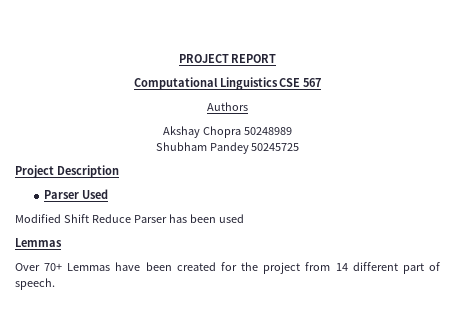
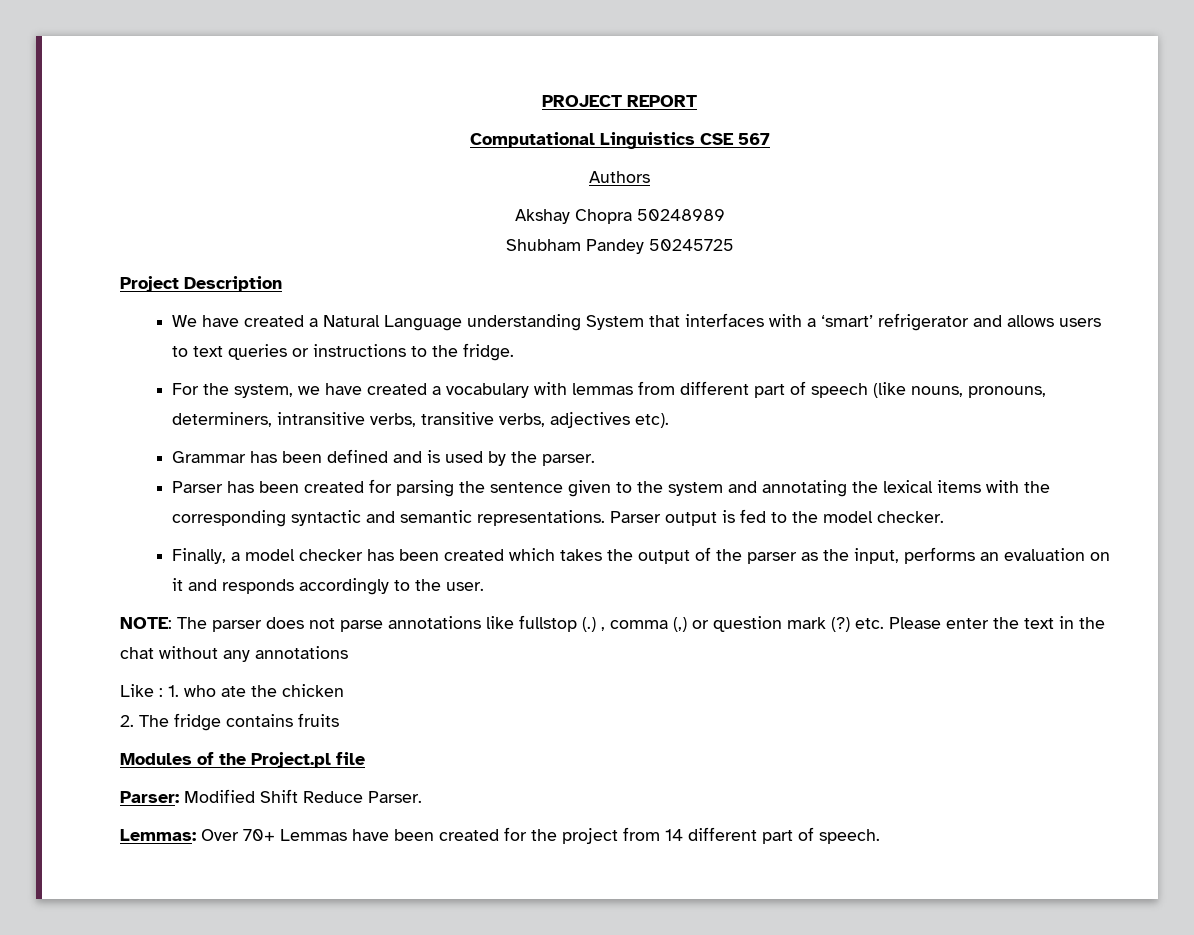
- Parser Used
- Modified Shift Reduce Parser has been used
- Lemmas
- Over 70+ Lemmas have been created for the project from 14 different part of speech.
+ We have created a Natural Language understanding System that interfaces with a ‘smart’ refrigerator and allows users to text queries or instructions to the fridge.
+ For the system, we have created a vocabulary with lemmas from different part of speech (like nouns, pronouns, determiners, intransitive verbs, transitive verbs, adjectives etc).
+ Grammar has been defined and is used by the parser.
+ Parser has been created for parsing the sentence given to the system and annotating the lexical items with the corresponding syntactic and semantic representations. Parser output is fed to the model checker.
+ Finally, a model checker has been created which takes the output of the parser as the input, performs an evaluation on it and responds accordingly to the user.
+ NOTE: The parser does not parse annotations like fullstop (.) , comma (,) or question mark (?) etc. Please enter the text in the chat without any annotations
+ Like : 1. who ate the chicken
+ 2. The fridge contains fruits
+ Modules of the Project.pl file
+ Parser: Modified Shift Reduce Parser.
+ Lemmas: Over 70+ Lemmas have been created for the project from 14 different part of speech.

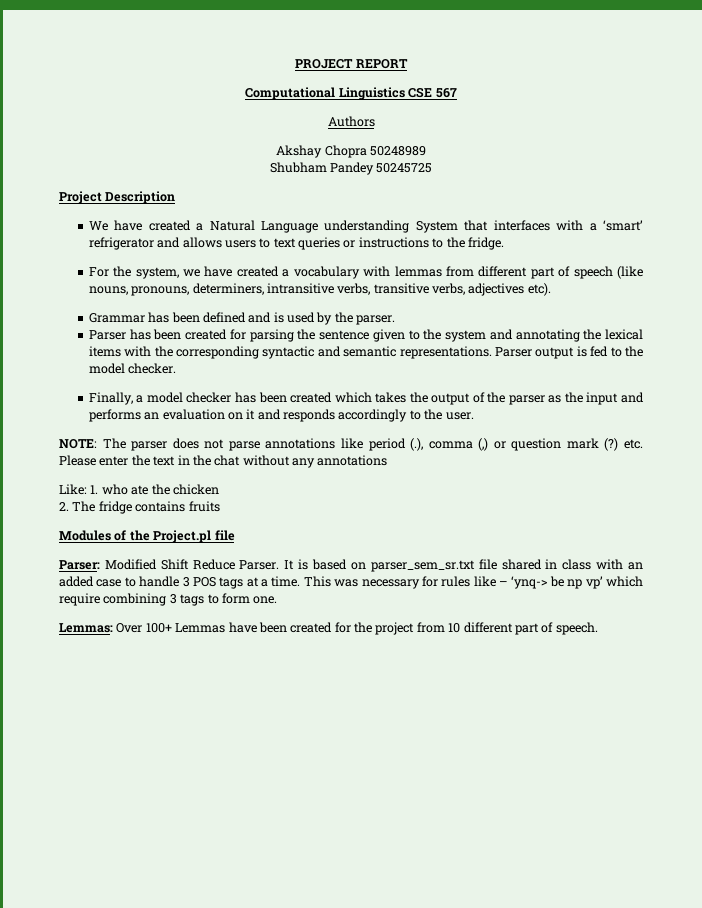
- Finally, a model checker has been created which takes the output of the parser as the input, performs an evaluation on it and responds accordingly to the user.
+ Finally, a model checker has been created which takes the output of the parser as the input and performs an evaluation on it and responds accordingly to the user.
- NOTE: The parser does not parse annotations like fullstop (.) , comma (,) or question mark (?) etc. Please enter the text in the chat without any annotations
+ NOTE: The parser does not parse annotations like period (.), comma (,) or question mark (?) etc. Please enter the text in the chat without any annotations
- Like : 1. who ate the chicken
+ Like: 1. who ate the chicken
+ It is based on parser_sem_sr.txt file shared in class with an added case to handle 3 POS tags at a time. This was necessary for rules like – ‘ynq-> be np vp’ which require combining 3 tags to form one.
- Lemmas: Over 70+ Lemmas have been created for the project from 14 different part of speech.
+ Lemmas: Over 100+ Lemmas have been created for the project from 10 different part of speech.

